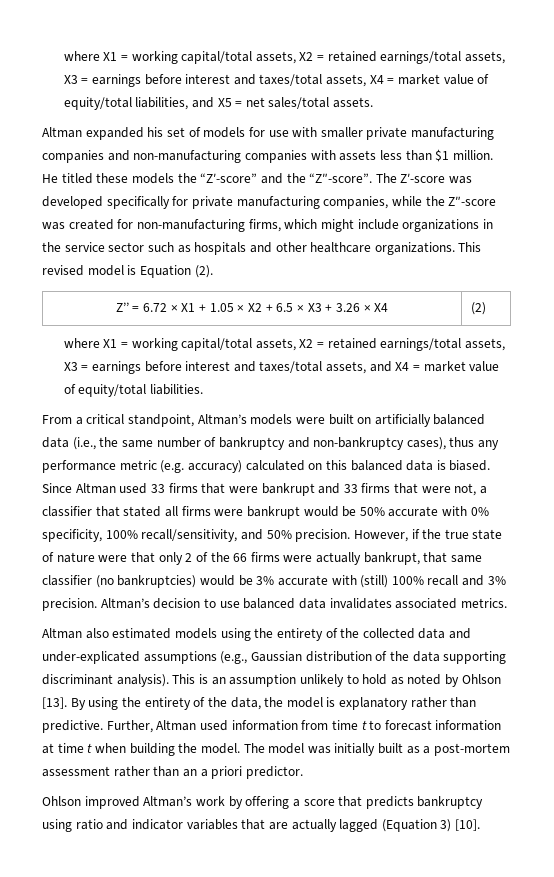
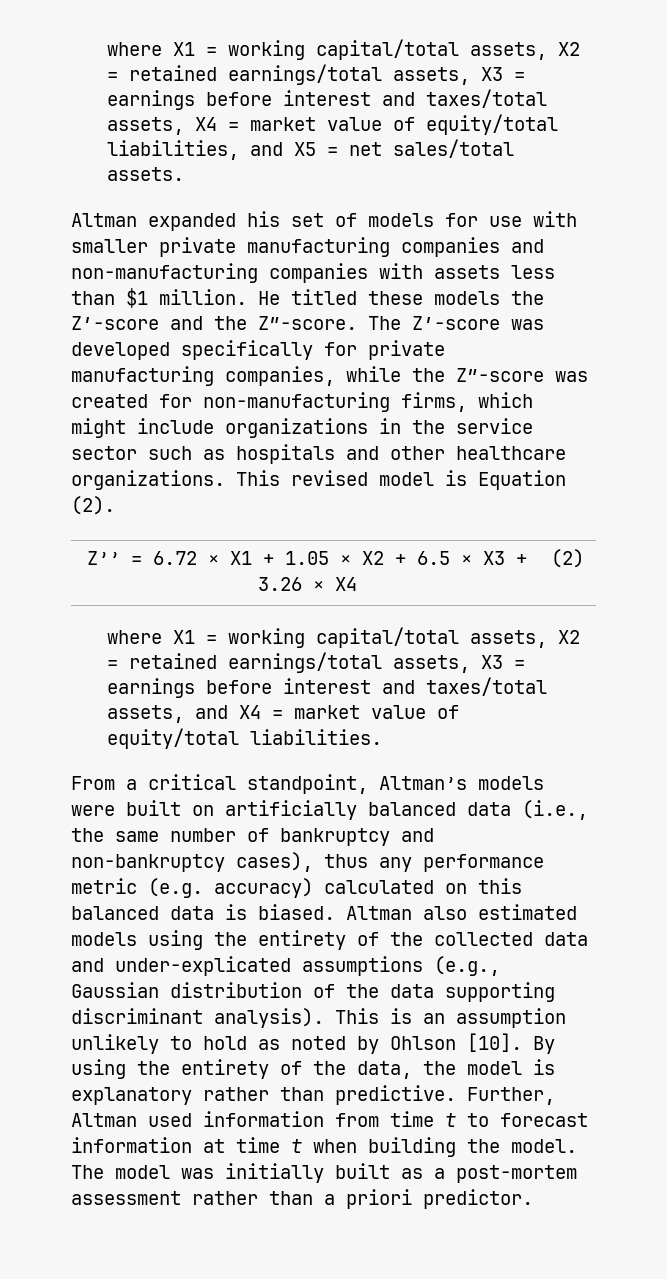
- He titled these models the “Z′-score” and the “Z″-score”.
+ He titled these models the Z′-score and the Z″-score.
- From a critical standpoint, Altman’s models were built on artificially balanced data (i.e., the same number of bankruptcy and non-bankruptcy cases), thus any performance metric (e.g. accuracy) calculated on this balanced data is biased. Since Altman used 33 firms that were bankrupt and 33 firms that were not, a classifier that stated all firms were bankrupt would be 50% accurate with 0% specificity, 100% recall/sensitivity, and 50% precision. However, if the true state of nature were that only 2 of the 66 firms were actually bankrupt, that same classifier (no bankruptcies) would be 3% accurate with (still) 100% recall and 3% precision. Altman’s decision to use balanced data invalidates associated metrics.
- Altman also estimated models using the entirety of the collected data and under-explicated assumptions (e.g., Gaussian distribution of the data supporting discriminant analysis).
+ From a critical standpoint, Altman’s models were built on artificially balanced data (i.e., the same number of bankruptcy and non-bankruptcy cases), thus any performance metric (e.g. accuracy) calculated on this balanced data is biased. Altman also estimated models using the entirety of the collected data and under-explicated assumptions (e.g., Gaussian distribution of the data supporting discriminant analysis).
- This is an assumption unlikely to hold as noted by Ohlson [13].
+ This is an assumption unlikely to hold as noted by Ohlson [10].
- The model was initially built as a post-mortem assessment rather than an a priori predictor.
+ The model was initially built as a post-mortem assessment rather than a priori predictor.
- Ohlson improved Altman’s work by offering a score that predicts bankruptcy using ratio and indicator variables that are actually lagged (Equation 3) [10].

